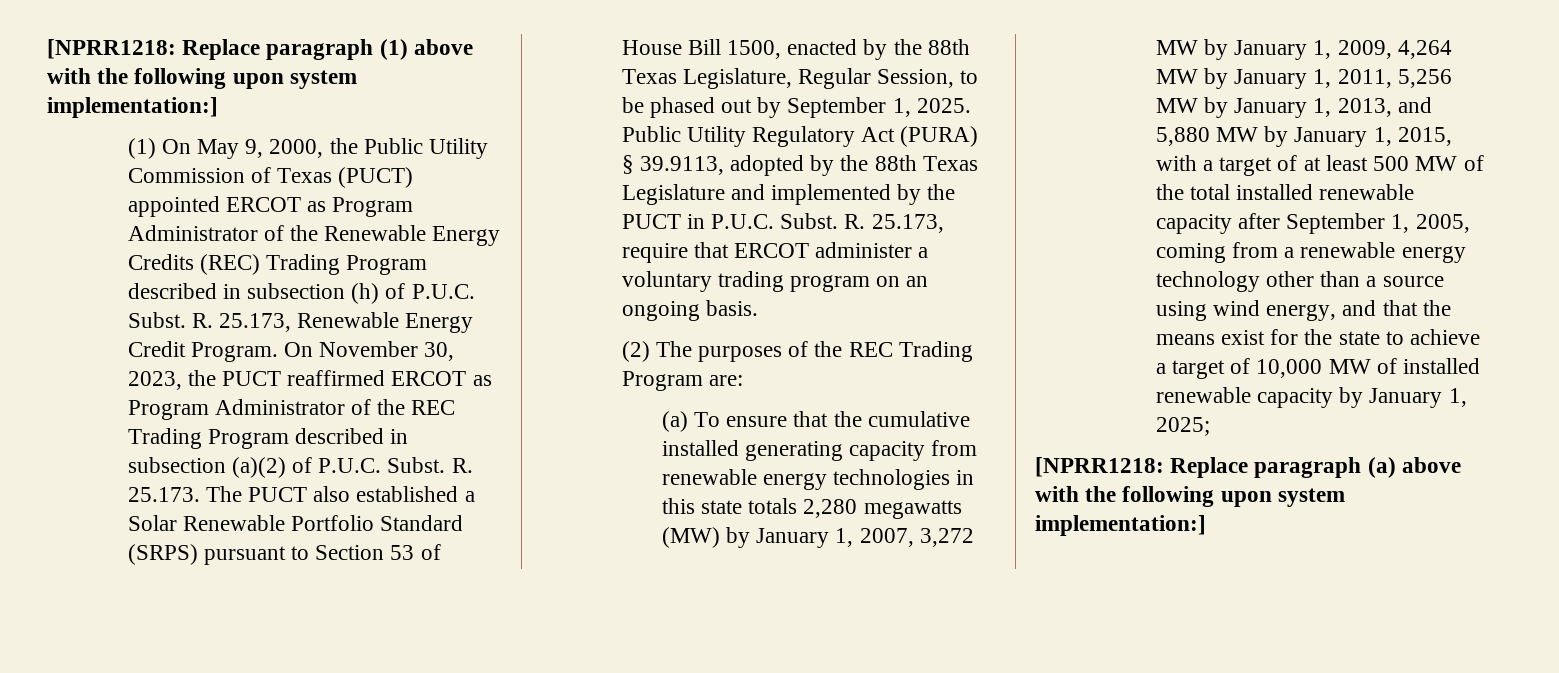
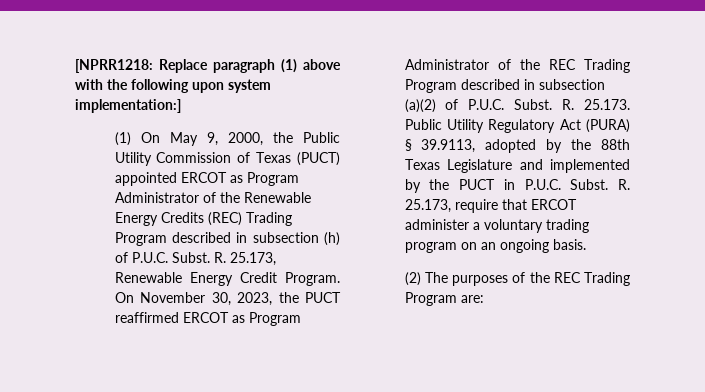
- R. 25.173. The PUCT also established a Solar Renewable Portfolio Standard (SRPS) pursuant to Section 53 of House Bill 1500, enacted by the 88th Texas Legislature, Regular Session, to be phased out by September 1, 2025. Public Utility Regulatory Act (PURA) § 39.9113, adopted by the 88th Texas Legislature and implemented by the PUCT in P.U.C. Subst.
+ R. 25.173. Public Utility Regulatory Act (PURA) § 39.9113, adopted by the 88th Texas Legislature and implemented by the PUCT in P.U.C. Subst.
- (a) To ensure that the cumulative installed generating capacity from renewable energy technologies in this state totals 2,280 megawatts (MW) by January 1, 2007, 3,272 MW by January 1, 2009, 4,264 MW by January 1, 2011, 5,256 MW by January 1, 2013, and 5,880 MW by January 1, 2015, with a target of at least 500 MW of the total installed renewable capacity after September 1, 2005, coming from a renewable energy technology other than a source using wind energy, and that the means exist for the state to achieve a target of 10,000 MW of installed renewable capacity by January 1, 2025;
- [NPRR1218: Replace paragraph (a) above with the following upon system implementation:]

